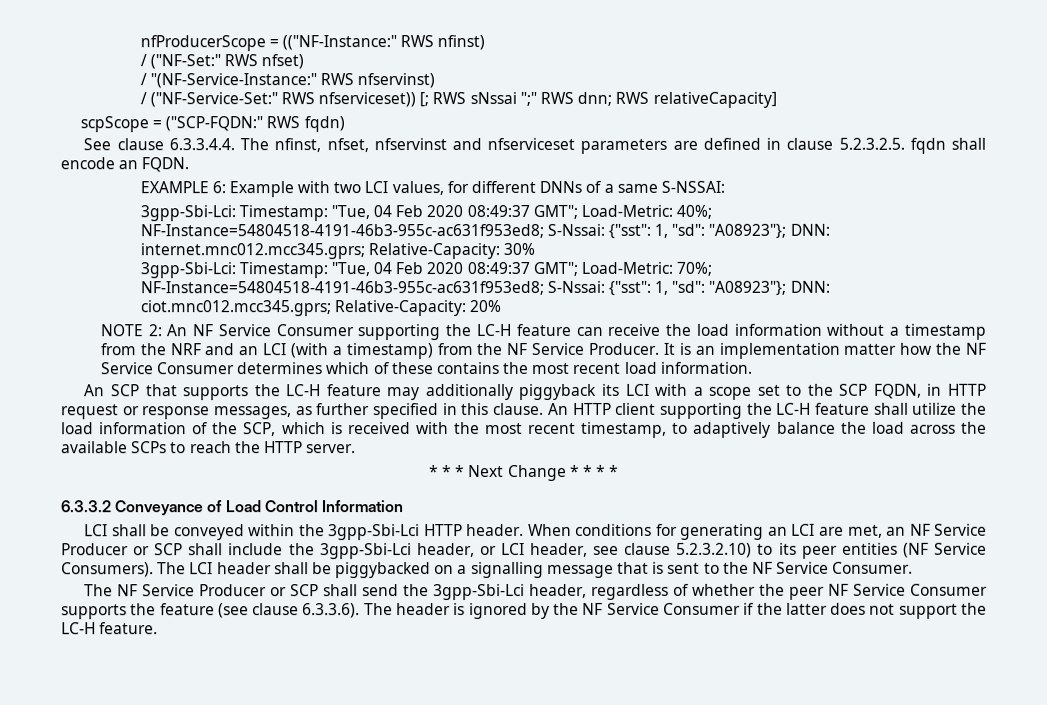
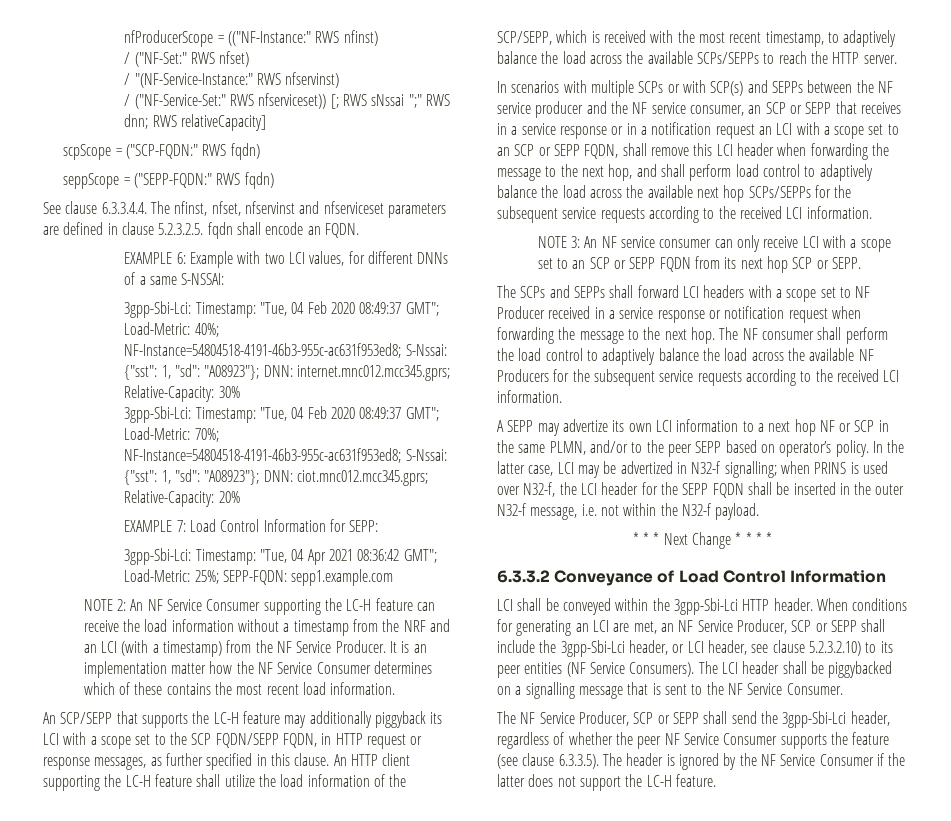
+ seppScope = ("SEPP-FQDN:" RWS fqdn)
+ EXAMPLE 7: Load Control Information for SEPP:
+ 3gpp-Sbi-Lci: Timestamp: "Tue, 04 Apr 2021 08:36:42 GMT"; Load-Metric: 25%; SEPP-FQDN: sepp1.example.com
- An SCP that supports the LC-H feature may additionally piggyback its LCI with a scope set to the SCP FQDN, in HTTP request or response messages, as further specified in this clause.
+ An SCP/SEPP that supports the LC-H feature may additionally piggyback its LCI with a scope set to the SCP FQDN/SEPP FQDN, in HTTP request or response messages, as further specified in this clause.
- An HTTP client supporting the LC-H feature shall utilize the load information of the SCP, which is received with the most recent timestamp, to adaptively balance the load across the available SCPs to reach the HTTP server.
+ An HTTP client supporting the LC-H feature shall utilize the load information of the SCP/SEPP, which is received with the most recent timestamp, to adaptively balance the load across the available SCPs/SEPPs to reach the HTTP server.
+ In scenarios with multiple SCPs or with SCP(s) and SEPPs between the NF service producer and the NF service consumer, an SCP or SEPP that receives in a service response or in a notification request an LCI with a scope set to an SCP or SEPP FQDN, shall remove this LCI header when forwarding the message to the next hop, and shall perform load control to adaptively balance the load across the available next hop SCPs/SEPPs for the subsequent service requests according to the received LCI information.
+ NOTE 3: An NF service consumer can only receive LCI with a scope set to an SCP or SEPP FQDN from its next hop SCP or SEPP.
+ The SCPs and SEPPs shall forward LCI headers with a scope set to NF Producer received in a service response or notification request when forwarding the message to the next hop. The NF consumer shall perform the load control to adaptively balance the load across the available NF Producers for the subsequent service requests according to the received LCI information.
+ A SEPP may advertize its own LCI information to a next hop NF or SCP in the same PLMN, and/or to the peer SEPP based on operator’s policy. In the latter case, LCI may be advertized in N32-f signalling; when PRINS is used over N32-f, the LCI header for the SEPP FQDN shall be inserted in the outer N32-f message, i.e. not within the N32-f payload.
- When conditions for generating an LCI are met, an NF Service Producer or SCP shall include the 3gpp-Sbi-Lci header, or LCI header, see clause 5.2.3.2.10) to its peer entities (NF Service Consumers).
+ When conditions for generating an LCI are met, an NF Service Producer, SCP or SEPP shall include the 3gpp-Sbi-Lci header, or LCI header, see clause 5.2.3.2.10) to its peer entities (NF Service Consumers).
- The NF Service Producer or SCP shall send the 3gpp-Sbi-Lci header, regardless of whether the peer NF Service Consumer supports the feature (see clause 6.3.3.6). The header is ignored by the NF Service Consumer if the latter does not support the LC-H feature.
+ The NF Service Producer, SCP or SEPP shall send the 3gpp-Sbi-Lci header, regardless of whether the peer NF Service Consumer supports the feature (see clause 6.3.3.5). The header is ignored by the NF Service Consumer if the latter does not support the LC-H feature.

